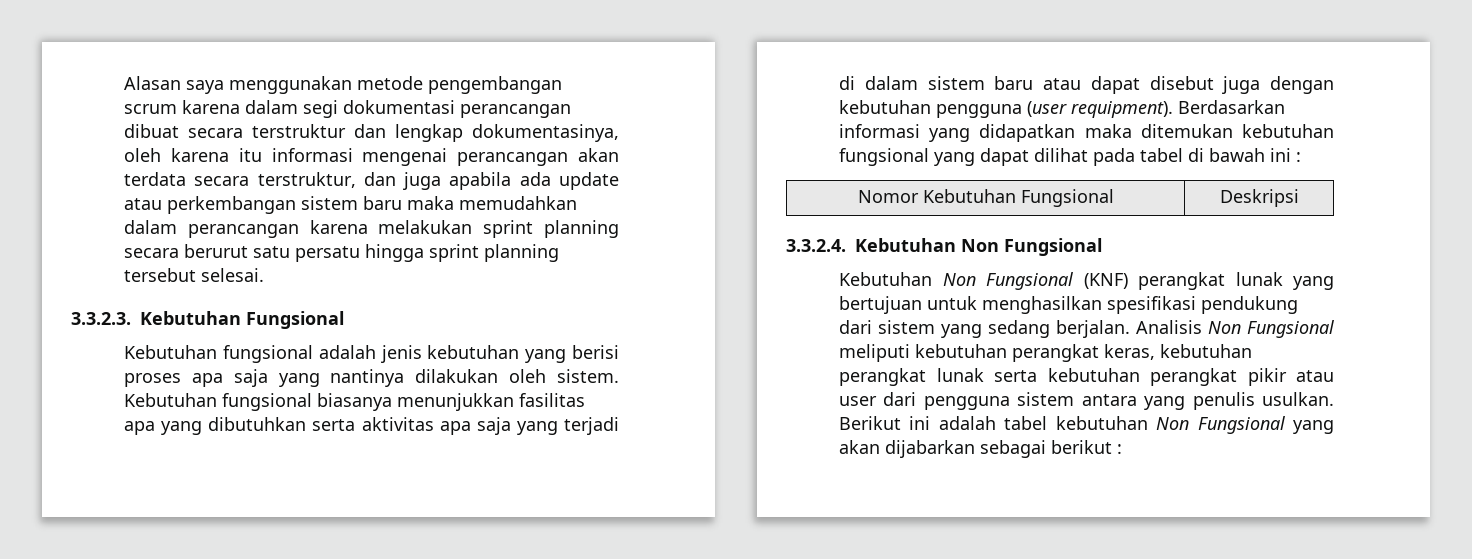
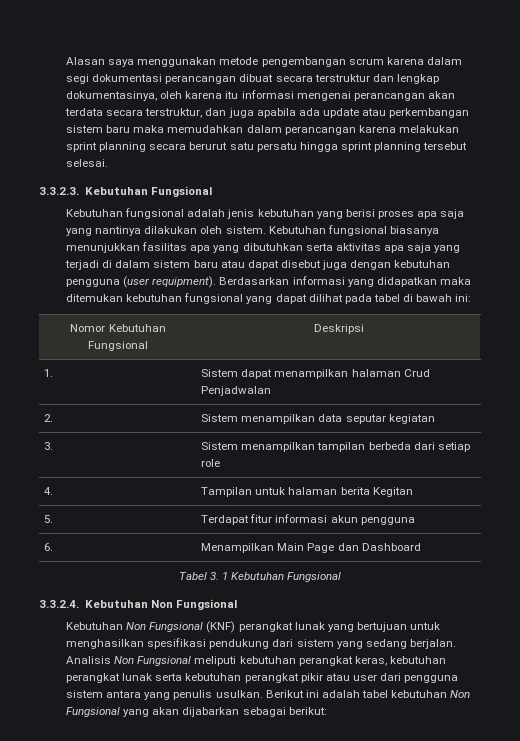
- Berdasarkan informasi yang didapatkan maka ditemukan kebutuhan fungsional yang dapat dilihat pada tabel di bawah ini :
+ Berdasarkan informasi yang didapatkan maka ditemukan kebutuhan fungsional yang dapat dilihat pada tabel di bawah ini:
+ 1. | Sistem dapat menampilkan halaman Crud Penjadwalan
+ 2. | Sistem menampilkan data seputar kegiatan
+ 3. | Sistem menampilkan tampilan berbeda dari setiap role
+ 4. | Tampilan untuk halaman berita Kegitan
+ 5. | Terdapat fitur informasi akun pengguna
+ 6. | Menampilkan Main Page dan Dashboard
+ Tabel 3. 1 Kebutuhan Fungsional
- Berikut ini adalah tabel kebutuhan Non Fungsional yang akan dijabarkan sebagai berikut :
+ Berikut ini adalah tabel kebutuhan Non Fungsional yang akan dijabarkan sebagai berikut:

